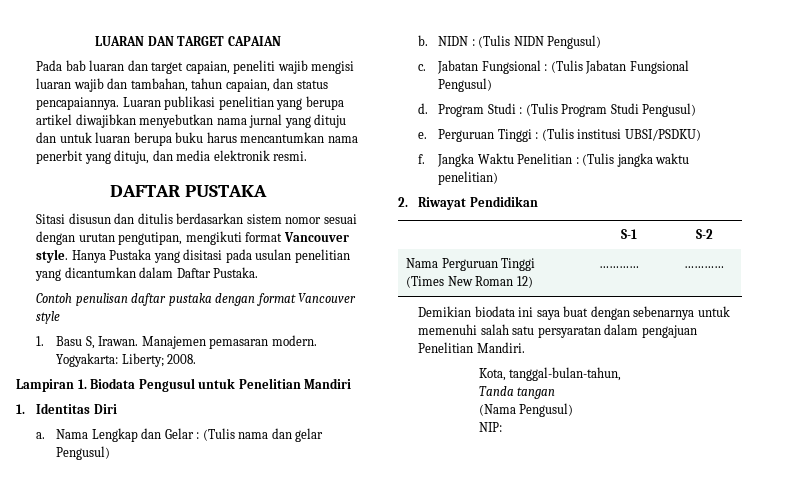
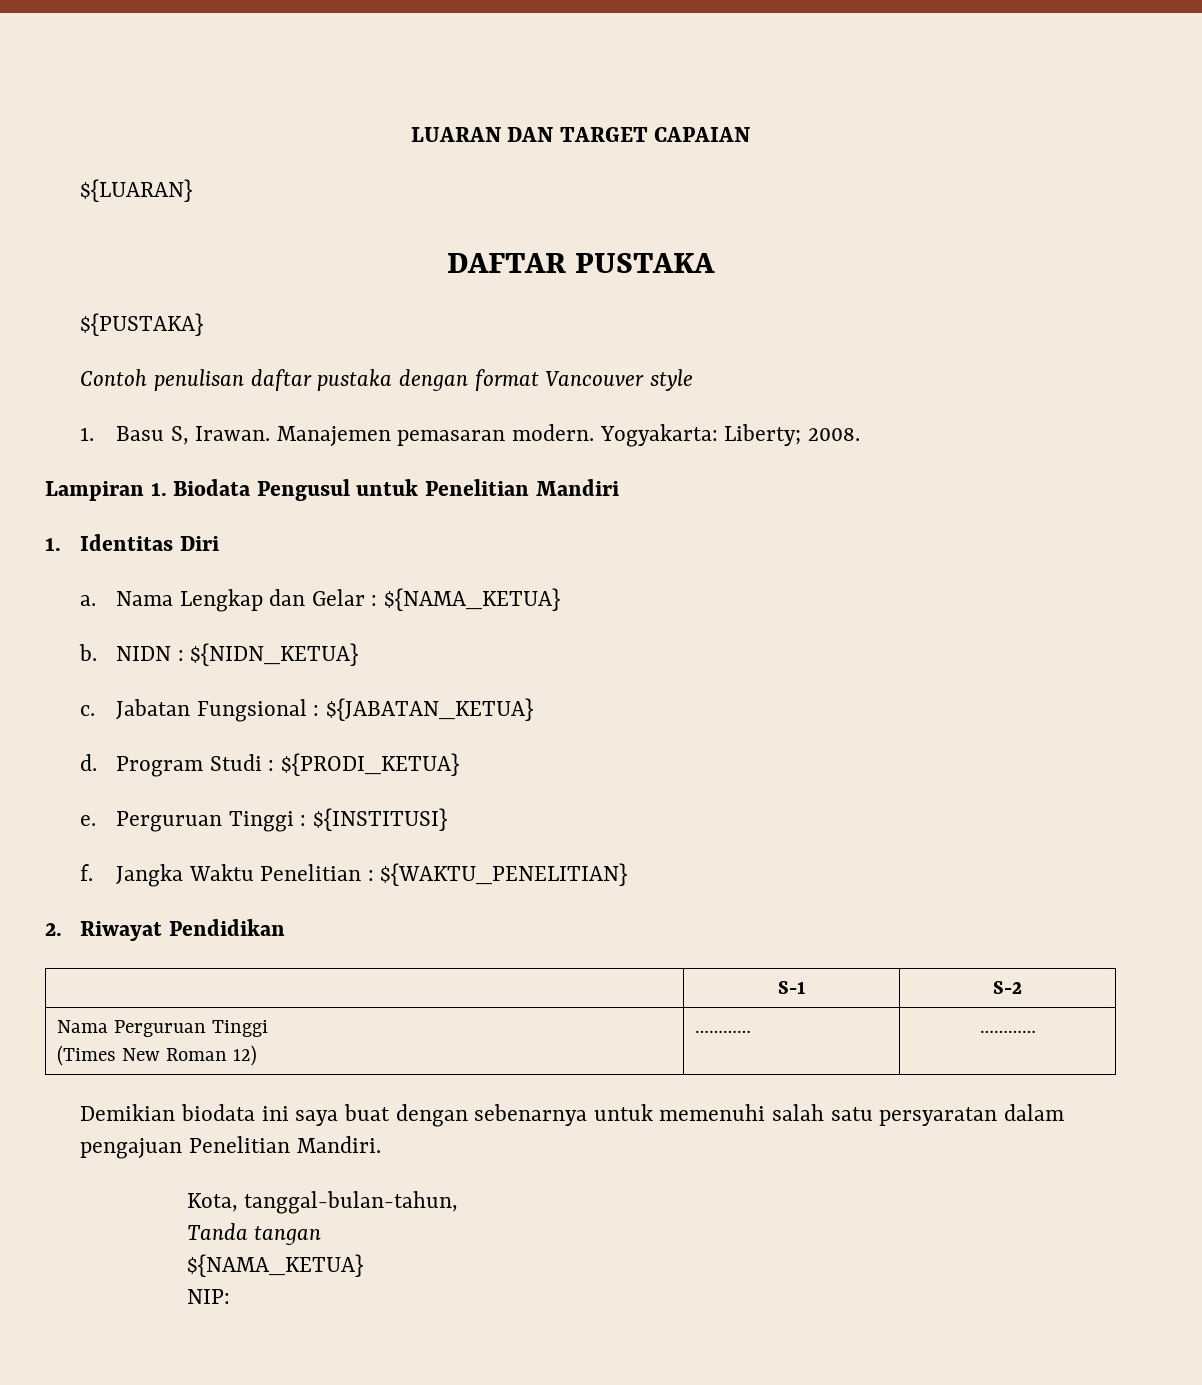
- Pada bab luaran dan target capaian, peneliti wajib mengisi luaran wajib dan tambahan, tahun capaian, dan status pencapaiannya. Luaran publikasi penelitian yang berupa artikel diwajibkan menyebutkan nama jurnal yang dituju dan untuk luaran berupa buku harus mencantumkan nama penerbit yang dituju, dan media elektronik resmi.
+ ${LUARAN}
  DAFTAR PUSTAKA
- Sitasi disusun dan ditulis berdasarkan sistem nomor sesuai dengan urutan pengutipan, mengikuti format Vancouver style. Hanya Pustaka yang disitasi pada usulan penelitian yang dicantumkan dalam Daftar Pustaka.
+ ${PUSTAKA}
- Nama Lengkap dan Gelar : (Tulis nama dan gelar Pengusul)
+ Nama Lengkap dan Gelar : ${NAMA_KETUA}
- NIDN : (Tulis NIDN Pengusul)
+ NIDN : ${NIDN_KETUA}
- Jabatan Fungsional : (Tulis Jabatan Fungsional Pengusul)
+ Jabatan Fungsional : ${JABATAN_KETUA}
- Program Studi : (Tulis Program Studi Pengusul)
+ Program Studi : ${PRODI_KETUA}
- Perguruan Tinggi : (Tulis institusi UBSI/PSDKU)
+ Perguruan Tinggi : ${INSTITUSI}
- Jangka Waktu Penelitian : (Tulis jangka waktu penelitian)
+ Jangka Waktu Penelitian : ${WAKTU_PENELITIAN}
  Tanda tangan
- (Nama Pengusul)
+ ${NAMA_KETUA}

